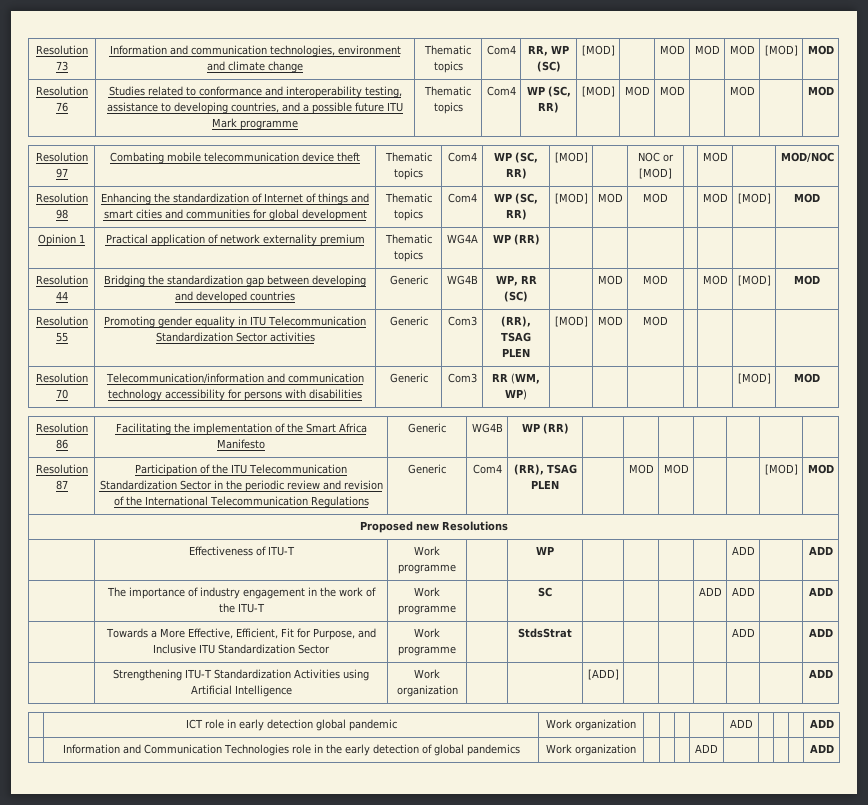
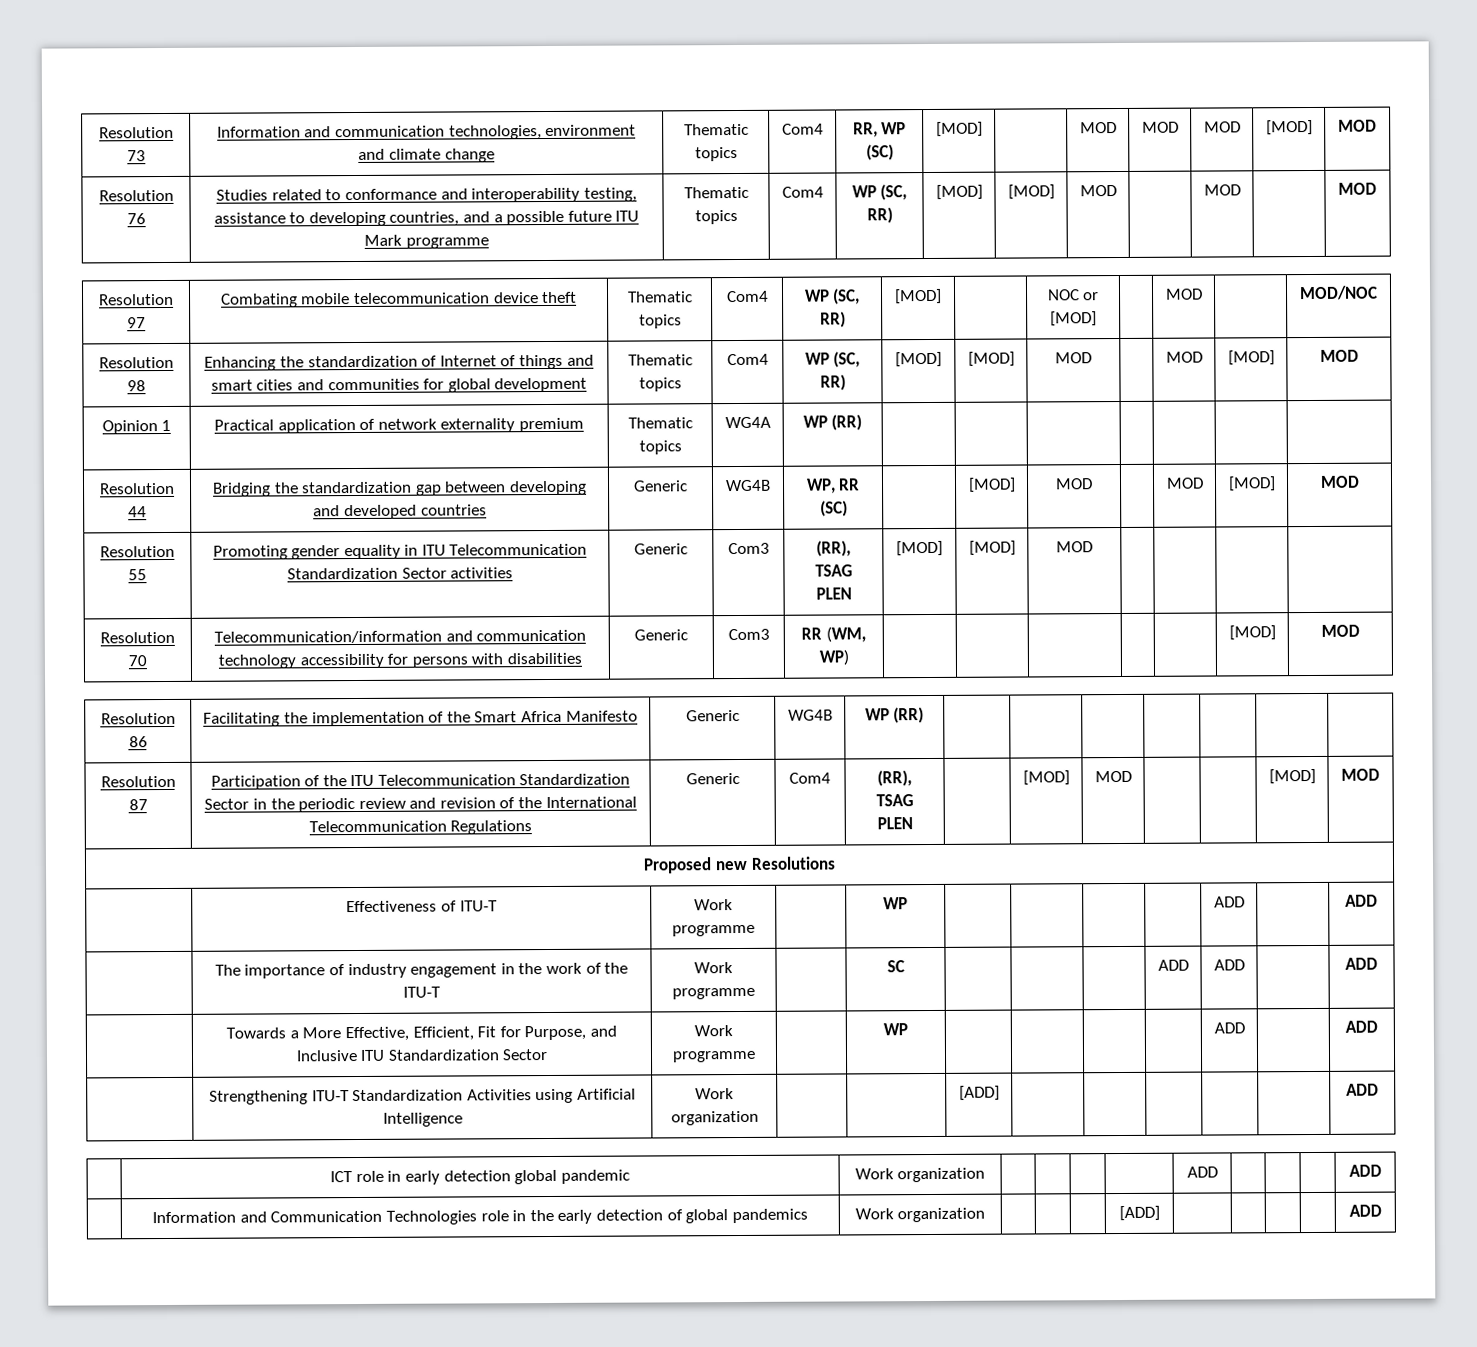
- Resolution 76 | Studies related to conformance and interoperability testing, assistance to developing countries, and a possible future ITU Mark programme | Thematic topics | Com4 | WP (SC, RR) | [MOD] | MOD | MOD | | MOD | | MOD
+ Resolution 76 | Studies related to conformance and interoperability testing, assistance to developing countries, and a possible future ITU Mark programme | Thematic topics | Com4 | WP (SC, RR) | [MOD] | [MOD] | MOD | | MOD | | MOD
- Resolution 98 | Enhancing the standardization of Internet of things and smart cities and communities for global development | Thematic topics | Com4 | WP (SC, RR) | [MOD] | MOD | MOD | | MOD | [MOD] | MOD
+ Resolution 98 | Enhancing the standardization of Internet of things and smart cities and communities for global development | Thematic topics | Com4 | WP (SC, RR) | [MOD] | [MOD] | MOD | | MOD | [MOD] | MOD
- Resolution 44 | Bridging the standardization gap between developing and developed countries | Generic | WG4B | WP, RR (SC) | | MOD | MOD | | MOD | [MOD] | MOD
+ Resolution 44 | Bridging the standardization gap between developing and developed countries | Generic | WG4B | WP, RR (SC) | | [MOD] | MOD | | MOD | [MOD] | MOD
- Resolution 55 | Promoting gender equality in ITU Telecommunication Standardization Sector activities | Generic | Com3 | (RR), TSAG PLEN | [MOD] | MOD | MOD | | | |
+ Resolution 55 | Promoting gender equality in ITU Telecommunication Standardization Sector activities | Generic | Com3 | (RR), TSAG PLEN | [MOD] | [MOD] | MOD | | | |
- Resolution 87 | Participation of the ITU Telecommunication Standardization Sector in the periodic review and revision of the International Telecommunication Regulations | Generic | Com4 | (RR), TSAG PLEN | | MOD | MOD | | | [MOD] | MOD
+ Resolution 87 | Participation of the ITU Telecommunication Standardization Sector in the periodic review and revision of the International Telecommunication Regulations | Generic | Com4 | (RR), TSAG PLEN | | [MOD] | MOD | | | [MOD] | MOD
- | Towards a More Effective, Efficient, Fit for Purpose, and Inclusive ITU Standardization Sector | Work programme | | StdsStrat | | | | | ADD | | ADD
+ | Towards a More Effective, Efficient, Fit for Purpose, and Inclusive ITU Standardization Sector | Work programme | | WP | | | | | ADD | | ADD
- | Information and Communication Technologies role in the early detection of global pandemics | Work organization | | | | ADD | | | | | ADD
+ | Information and Communication Technologies role in the early detection of global pandemics | Work organization | | | | [ADD] | | | | | ADD

